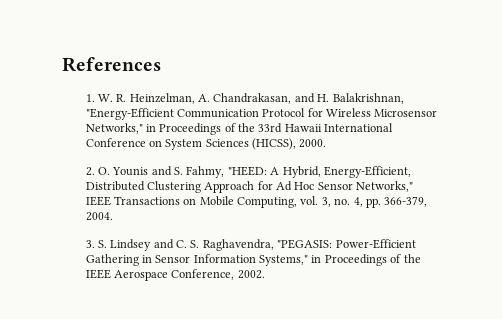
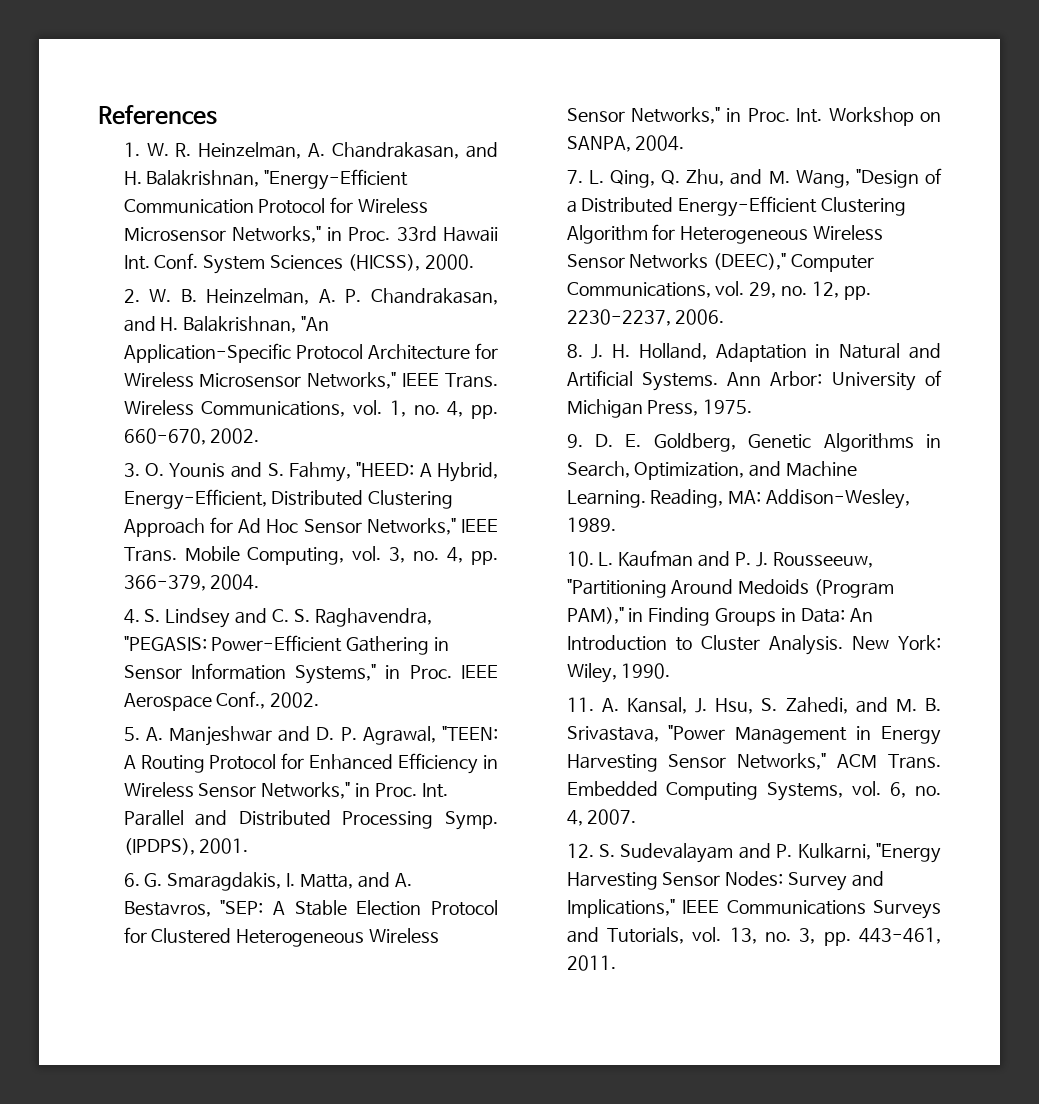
- 1. W. R. Heinzelman, A. Chandrakasan, and H. Balakrishnan, "Energy-Efficient Communication Protocol for Wireless Microsensor Networks," in Proceedings of the 33rd Hawaii International Conference on System Sciences (HICSS), 2000.
+ 1. W. R. Heinzelman, A. Chandrakasan, and H. Balakrishnan, "Energy-Efficient Communication Protocol for Wireless Microsensor Networks," in Proc. 33rd Hawaii Int. Conf. System Sciences (HICSS), 2000.
- 2. O. Younis and S. Fahmy, "HEED: A Hybrid, Energy-Efficient, Distributed Clustering Approach for Ad Hoc Sensor Networks," IEEE Transactions on Mobile Computing, vol. 3, no. 4, pp. 366-379, 2004.
+ 2. W. B. Heinzelman, A. P. Chandrakasan, and H. Balakrishnan, "An Application-Specific Protocol Architecture for Wireless Microsensor Networks," IEEE Trans. Wireless Communications, vol. 1, no. 4, pp. 660-670, 2002.
+ 3. O. Younis and S. Fahmy, "HEED: A Hybrid, Energy-Efficient, Distributed Clustering Approach for Ad Hoc Sensor Networks," IEEE Trans. Mobile Computing, vol. 3, no. 4, pp. 366-379, 2004.
- 3. S. Lindsey and C. S. Raghavendra, "PEGASIS: Power-Efficient Gathering in Sensor Information Systems," in Proceedings of the IEEE Aerospace Conference, 2002.
+ 4. S. Lindsey and C. S. Raghavendra, "PEGASIS: Power-Efficient Gathering in Sensor Information Systems," in Proc. IEEE Aerospace Conf., 2002.
+ 5. A. Manjeshwar and D. P. Agrawal, "TEEN: A Routing Protocol for Enhanced Efficiency in Wireless Sensor Networks," in Proc. Int. Parallel and Distributed Processing Symp. (IPDPS), 2001.
+ 6. G. Smaragdakis, I. Matta, and A. Bestavros, "SEP: A Stable Election Protocol for Clustered Heterogeneous Wireless Sensor Networks," in Proc. Int. Workshop on SANPA, 2004.
+ 7. L. Qing, Q. Zhu, and M. Wang, "Design of a Distributed Energy-Efficient Clustering Algorithm for Heterogeneous Wireless Sensor Networks (DEEC)," Computer Communications, vol. 29, no. 12, pp. 2230-2237, 2006.
+ 8. J. H. Holland, Adaptation in Natural and Artificial Systems. Ann Arbor: University of Michigan Press, 1975.
+ 9. D. E. Goldberg, Genetic Algorithms in Search, Optimization, and Machine Learning. Reading, MA: Addison-Wesley, 1989.
+ 10. L. Kaufman and P. J. Rousseeuw, "Partitioning Around Medoids (Program PAM)," in Finding Groups in Data: An Introduction to Cluster Analysis. New York: Wiley, 1990.
+ 11. A. Kansal, J. Hsu, S. Zahedi, and M. B. Srivastava, "Power Management in Energy Harvesting Sensor Networks," ACM Trans. Embedded Computing Systems, vol. 6, no. 4, 2007.
+ 12. S. Sudevalayam and P. Kulkarni, "Energy Harvesting Sensor Nodes: Survey and Implications," IEEE Communications Surveys and Tutorials, vol. 13, no. 3, pp. 443-461, 2011.

